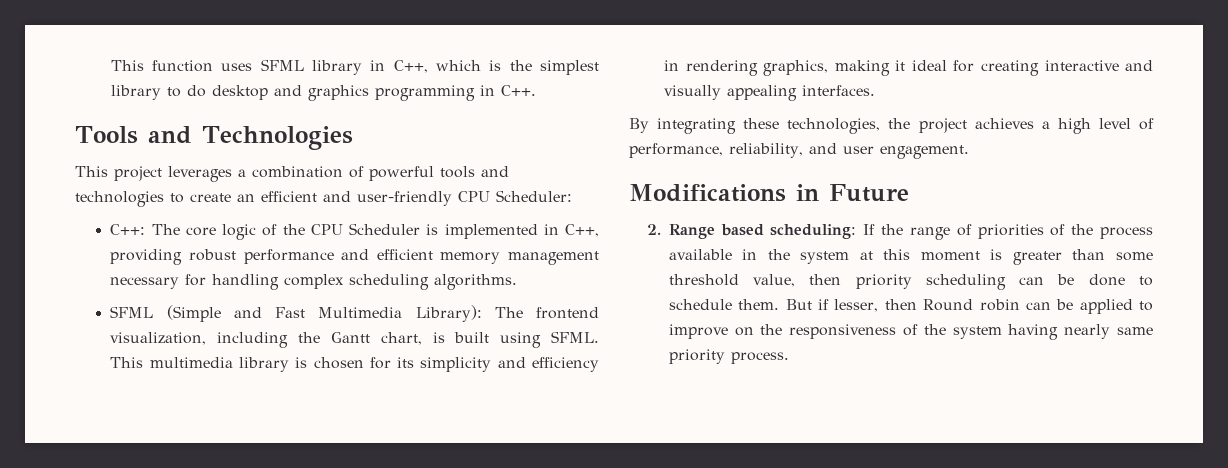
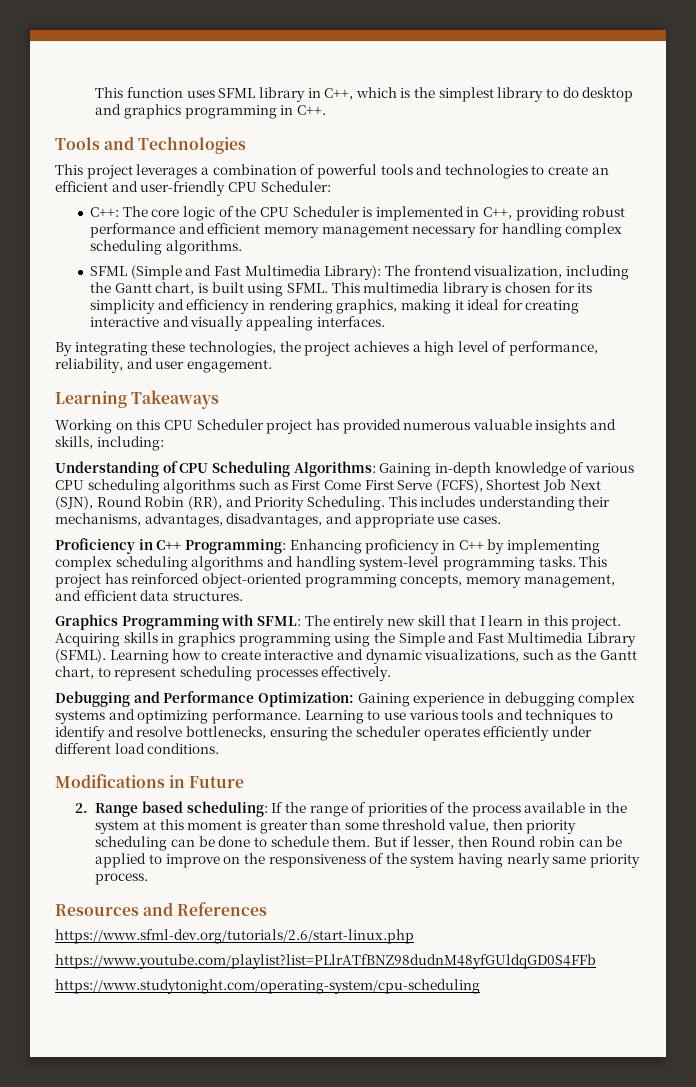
+ Learning Takeaways
+ Working on this CPU Scheduler project has provided numerous valuable insights and skills, including:
+ Understanding of CPU Scheduling Algorithms: Gaining in-depth knowledge of various CPU scheduling algorithms such as First Come First Serve (FCFS), Shortest Job Next (SJN), Round Robin (RR), and Priority Scheduling. This includes understanding their mechanisms, advantages, disadvantages, and appropriate use cases.
+ Proficiency in C++ Programming: Enhancing proficiency in C++ by implementing complex scheduling algorithms and handling system-level programming tasks. This project has reinforced object-oriented programming concepts, memory management, and efficient data structures.
+ Graphics Programming with SFML: The entirely new skill that I learn in this project. Acquiring skills in graphics programming using the Simple and Fast Multimedia Library (SFML). Learning how to create interactive and dynamic visualizations, such as the Gantt chart, to represent scheduling processes effectively.
+ Debugging and Performance Optimization: Gaining experience in debugging complex systems and optimizing performance. Learning to use various tools and techniques to identify and resolve bottlenecks, ensuring the scheduler operates efficiently under different load conditions.
+ Resources and References
+ https://www.sfml-dev.org/tutorials/2.6/start-linux.php
+ https://www.youtube.com/playlist?list=PLlrATfBNZ98dudnM48yfGUldqGD0S4FFb
+ https://www.studytonight.com/operating-system/cpu-scheduling

